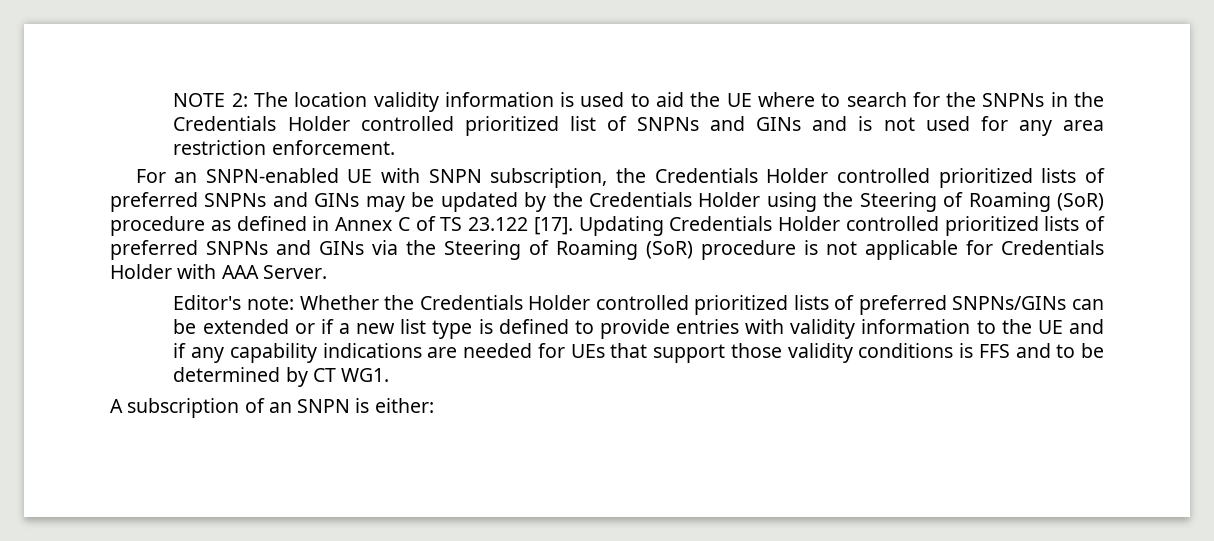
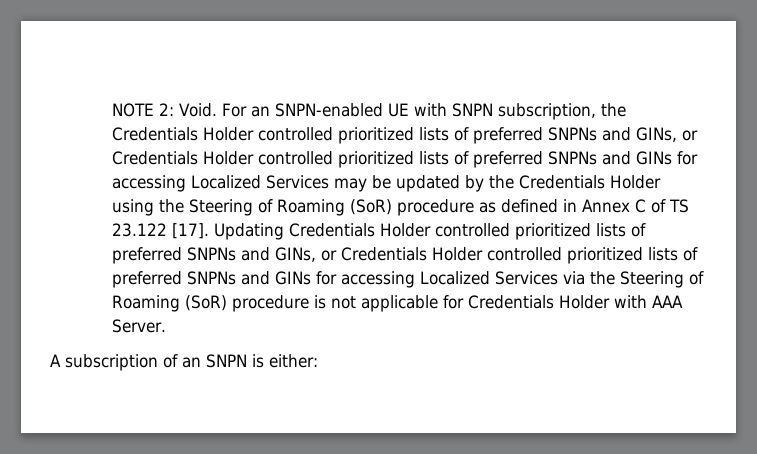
- NOTE 2: The location validity information is used to aid the UE where to search for the SNPNs in the Credentials Holder controlled prioritized list of SNPNs and GINs and is not used for any area restriction enforcement.
- For an SNPN-enabled UE with SNPN subscription, the Credentials Holder controlled prioritized lists of preferred SNPNs and GINs may be updated by the Credentials Holder using the Steering of Roaming (SoR) procedure as defined in Annex C of TS 23.122 [17].
+ NOTE 2: Void. For an SNPN-enabled UE with SNPN subscription, the Credentials Holder controlled prioritized lists of preferred SNPNs and GINs, or Credentials Holder controlled prioritized lists of preferred SNPNs and GINs for accessing Localized Services may be updated by the Credentials Holder using the Steering of Roaming (SoR) procedure as defined in Annex C of TS 23.122 [17].
- Updating Credentials Holder controlled prioritized lists of preferred SNPNs and GINs via the Steering of Roaming (SoR) procedure is not applicable for Credentials Holder with AAA Server.
+ Updating Credentials Holder controlled prioritized lists of preferred SNPNs and GINs, or Credentials Holder controlled prioritized lists of preferred SNPNs and GINs for accessing Localized Services via the Steering of Roaming (SoR) procedure is not applicable for Credentials Holder with AAA Server.
- Editor's note: Whether the Credentials Holder controlled prioritized lists of preferred SNPNs/GINs can be extended or if a new list type is defined to provide entries with validity information to the UE and if any capability indications are needed for UEs that support those validity conditions is FFS and to be determined by CT WG1.

